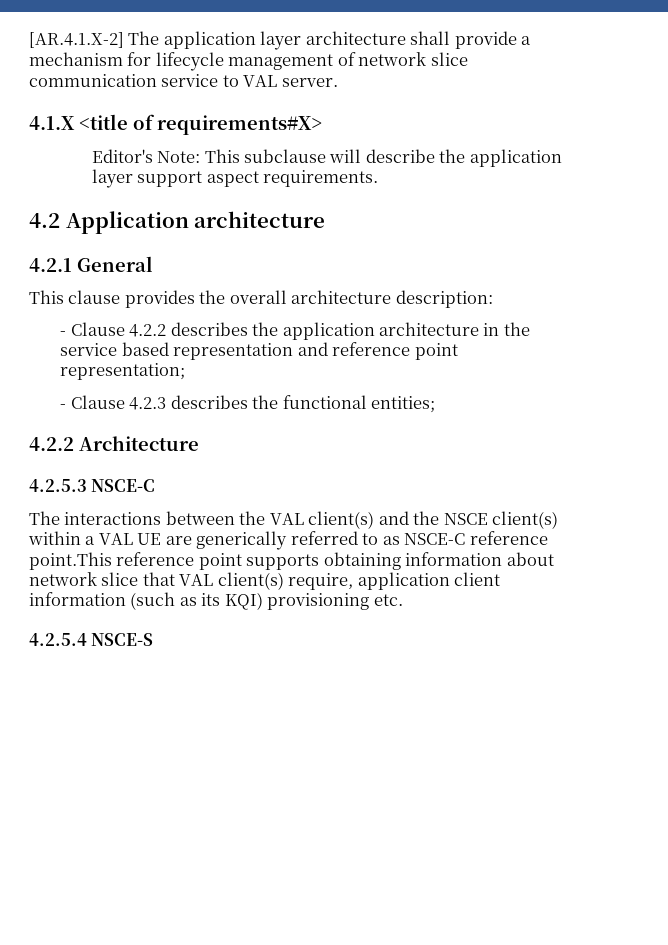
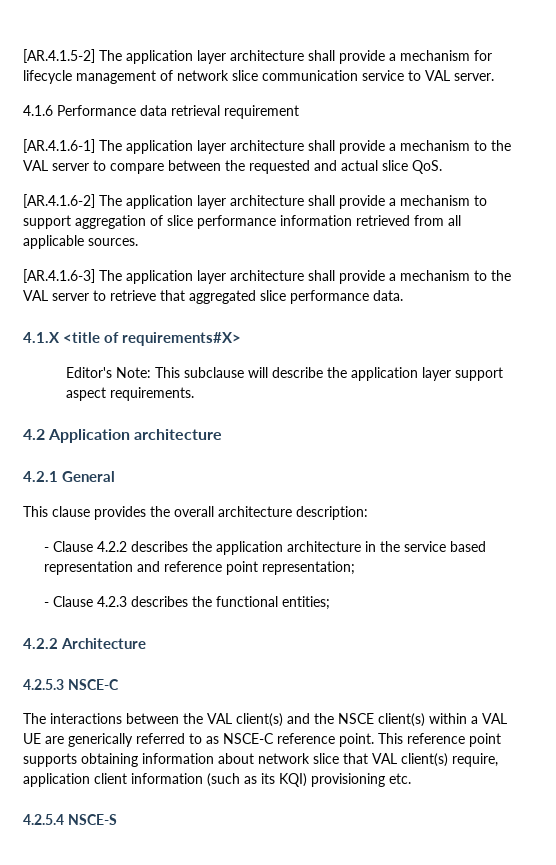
- [AR.4.1.X-2] The application layer architecture shall provide a mechanism for lifecycle management of network slice communication service to VAL server.
+ [AR.4.1.5-2] The application layer architecture shall provide a mechanism for lifecycle management of network slice communication service to VAL server.
+ 4.1.6 Performance data retrieval requirement
+ [AR.4.1.6-1] The application layer architecture shall provide a mechanism to the VAL server to compare between the requested and actual slice QoS.
+ [AR.4.1.6-2] The application layer architecture shall provide a mechanism to support aggregation of slice performance information retrieved from all applicable sources.
+ [AR.4.1.6-3] The application layer architecture shall provide a mechanism to the VAL server to retrieve that aggregated slice performance data.
- The interactions between the VAL client(s) and the NSCE client(s) within a VAL UE are generically referred to as NSCE-C reference point.This reference point supports obtaining information about network slice that VAL client(s) require, application client information (such as its KQI) provisioning etc.
+ The interactions between the VAL client(s) and the NSCE client(s) within a VAL UE are generically referred to as NSCE-C reference point. This reference point supports obtaining information about network slice that VAL client(s) require, application client information (such as its KQI) provisioning etc.

